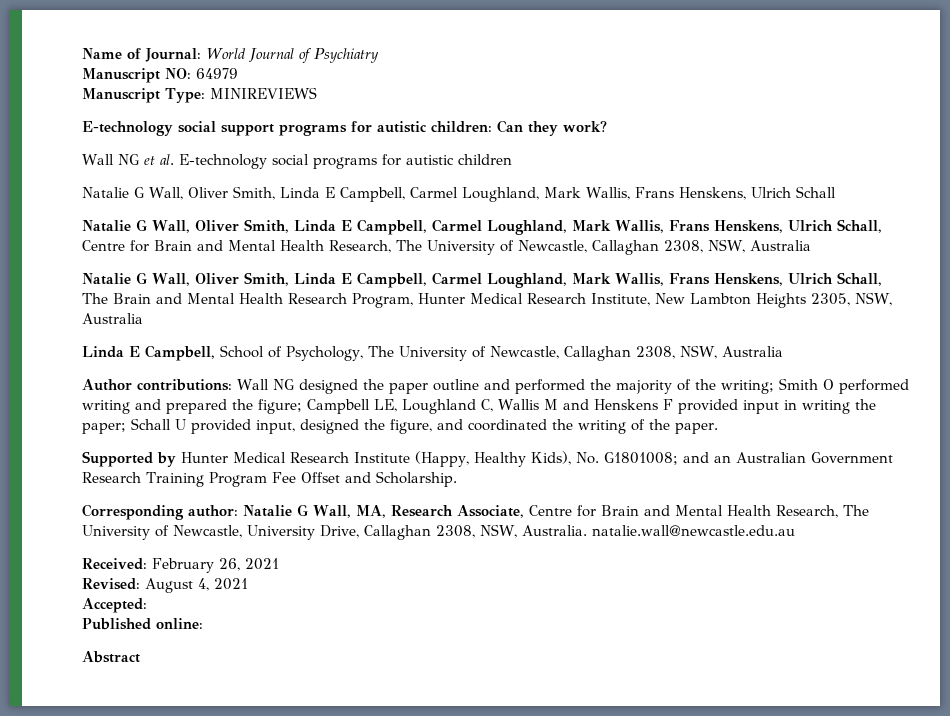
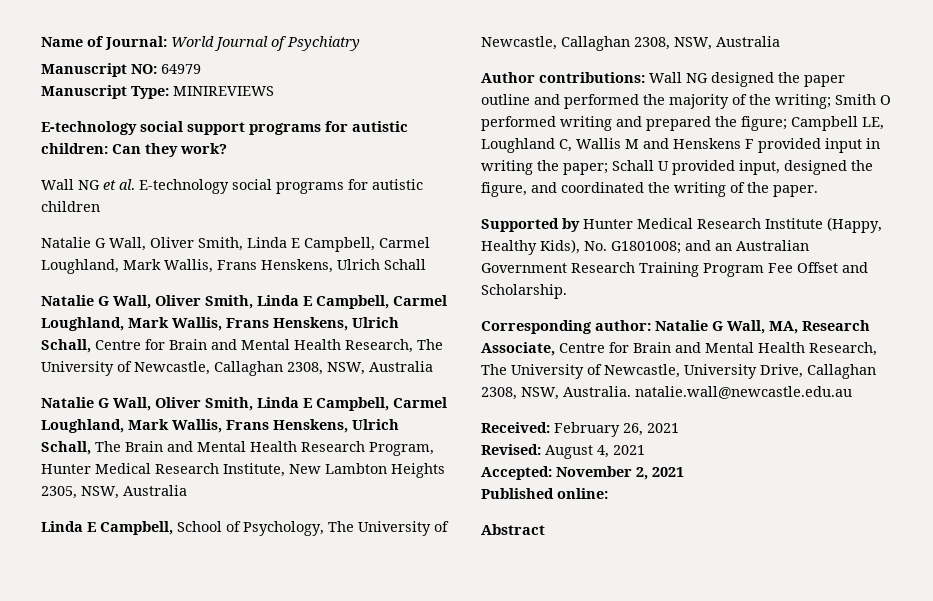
- Accepted:
+ Accepted: November 2, 2021

